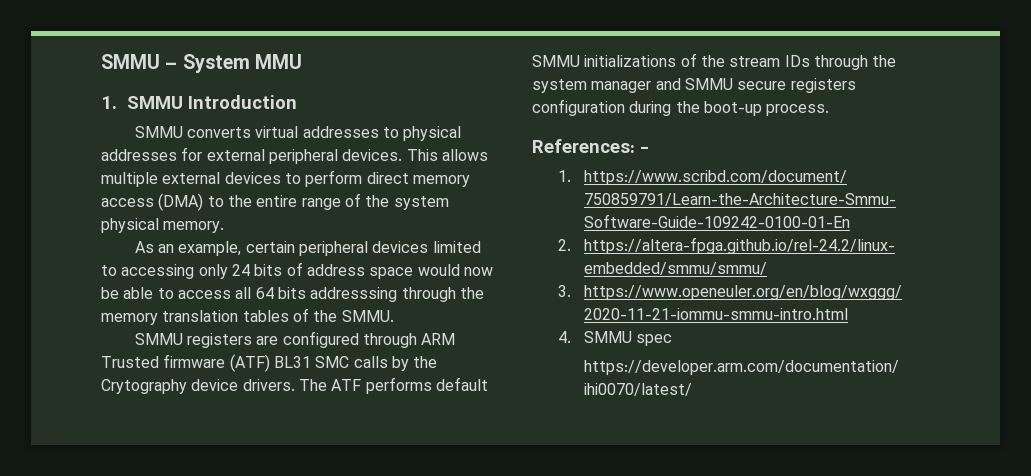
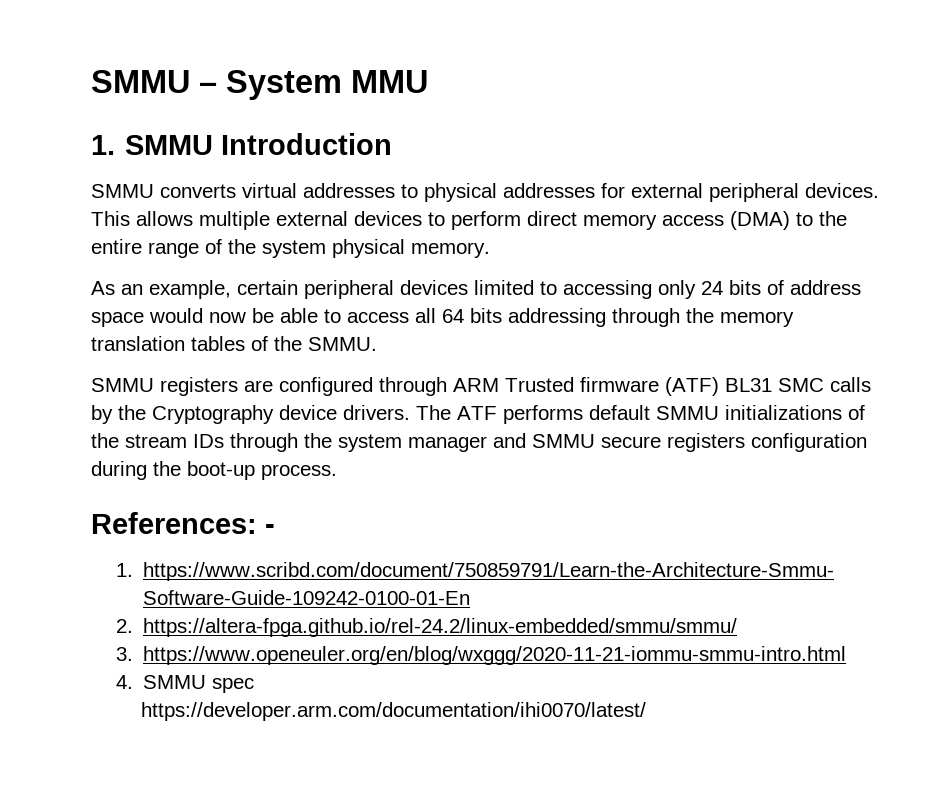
- As an example, certain peripheral devices limited to accessing only 24 bits of address space would now be able to access all 64 bits addresssing through the memory translation tables of the SMMU.
+ As an example, certain peripheral devices limited to accessing only 24 bits of address space would now be able to access all 64 bits addressing through the memory translation tables of the SMMU.
- SMMU registers are configured through ARM Trusted firmware (ATF) BL31 SMC calls by the Crytography device drivers.
+ SMMU registers are configured through ARM Trusted firmware (ATF) BL31 SMC calls by the Cryptography device drivers.

